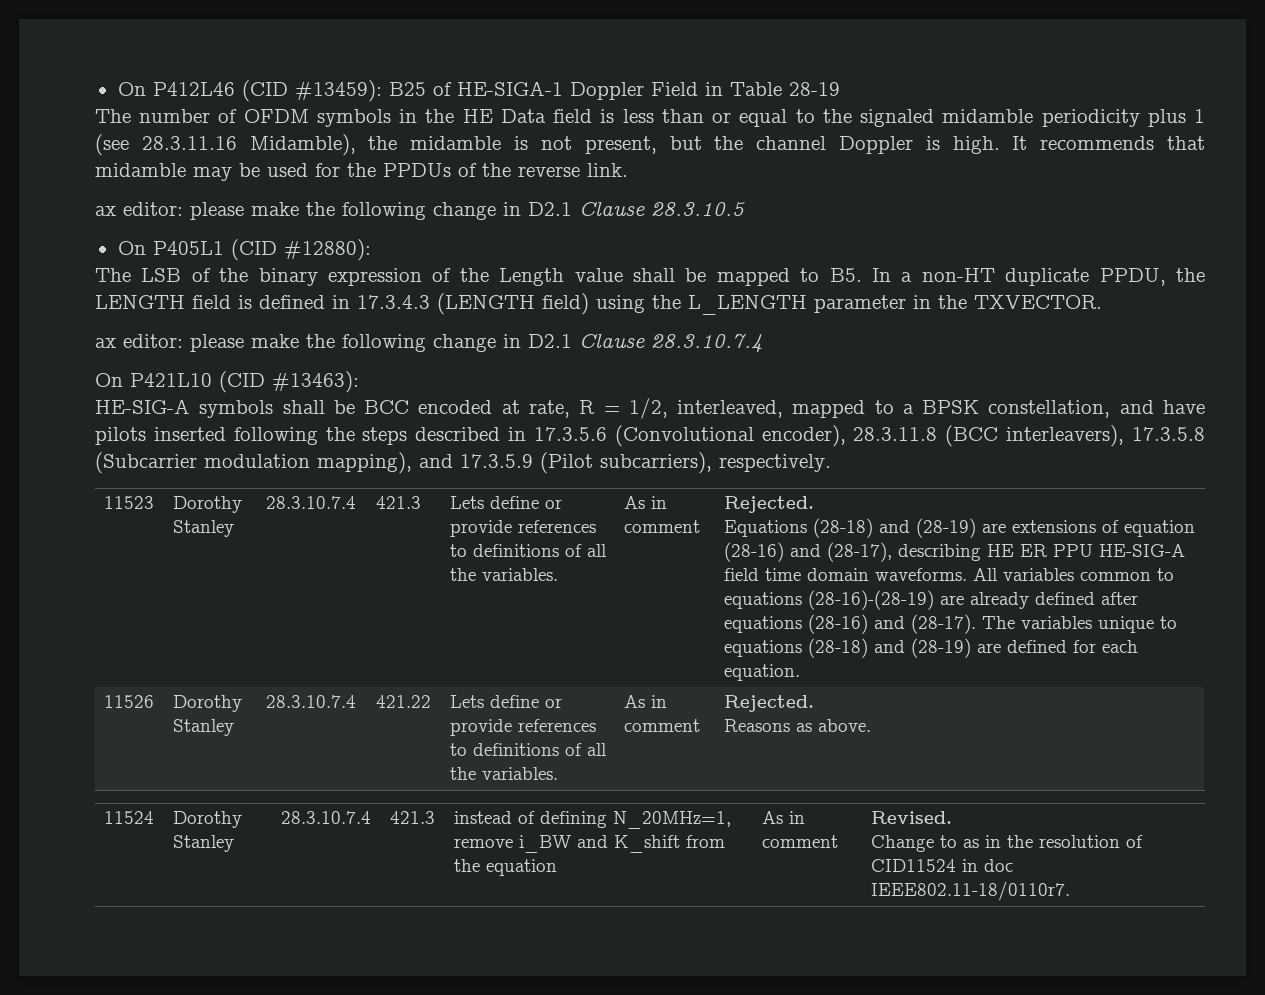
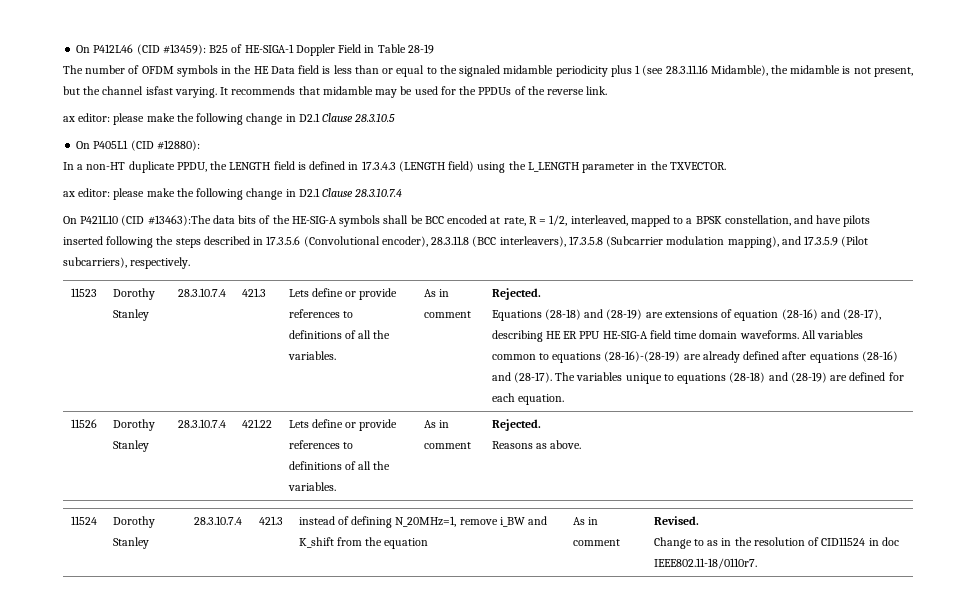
- The number of OFDM symbols in the HE Data field is less than or equal to the signaled midamble periodicity plus 1 (see 28.3.11.16 Midamble), the midamble is not present, but the channel Doppler is high.
+ The number of OFDM symbols in the HE Data field is less than or equal to the signaled midamble periodicity plus 1 (see 28.3.11.16 Midamble), the midamble is not present, but the channel isfast varying.
- The LSB of the binary expression of the Length value shall be mapped to B5. In a non-HT duplicate PPDU, the LENGTH field is defined in 17.3.4.3 (LENGTH field) using the L_LENGTH parameter in the TXVECTOR.
+ In a non-HT duplicate PPDU, the LENGTH field is defined in 17.3.4.3 (LENGTH field) using the L_LENGTH parameter in the TXVECTOR.
- On P421L10 (CID #13463):
- HE-SIG-A symbols shall be BCC encoded at rate, R = 1/2, interleaved, mapped to a BPSK constellation, and have pilots inserted following the steps described in 17.3.5.6 (Convolutional encoder), 28.3.11.8 (BCC interleavers), 17.3.5.8 (Subcarrier modulation mapping), and 17.3.5.9 (Pilot subcarriers), respectively.
+ On P421L10 (CID #13463):The data bits of the HE-SIG-A symbols shall be BCC encoded at rate, R = 1/2, interleaved, mapped to a BPSK constellation, and have pilots inserted following the steps described in 17.3.5.6 (Convolutional encoder), 28.3.11.8 (BCC interleavers), 17.3.5.8 (Subcarrier modulation mapping), and 17.3.5.9 (Pilot subcarriers), respectively.

